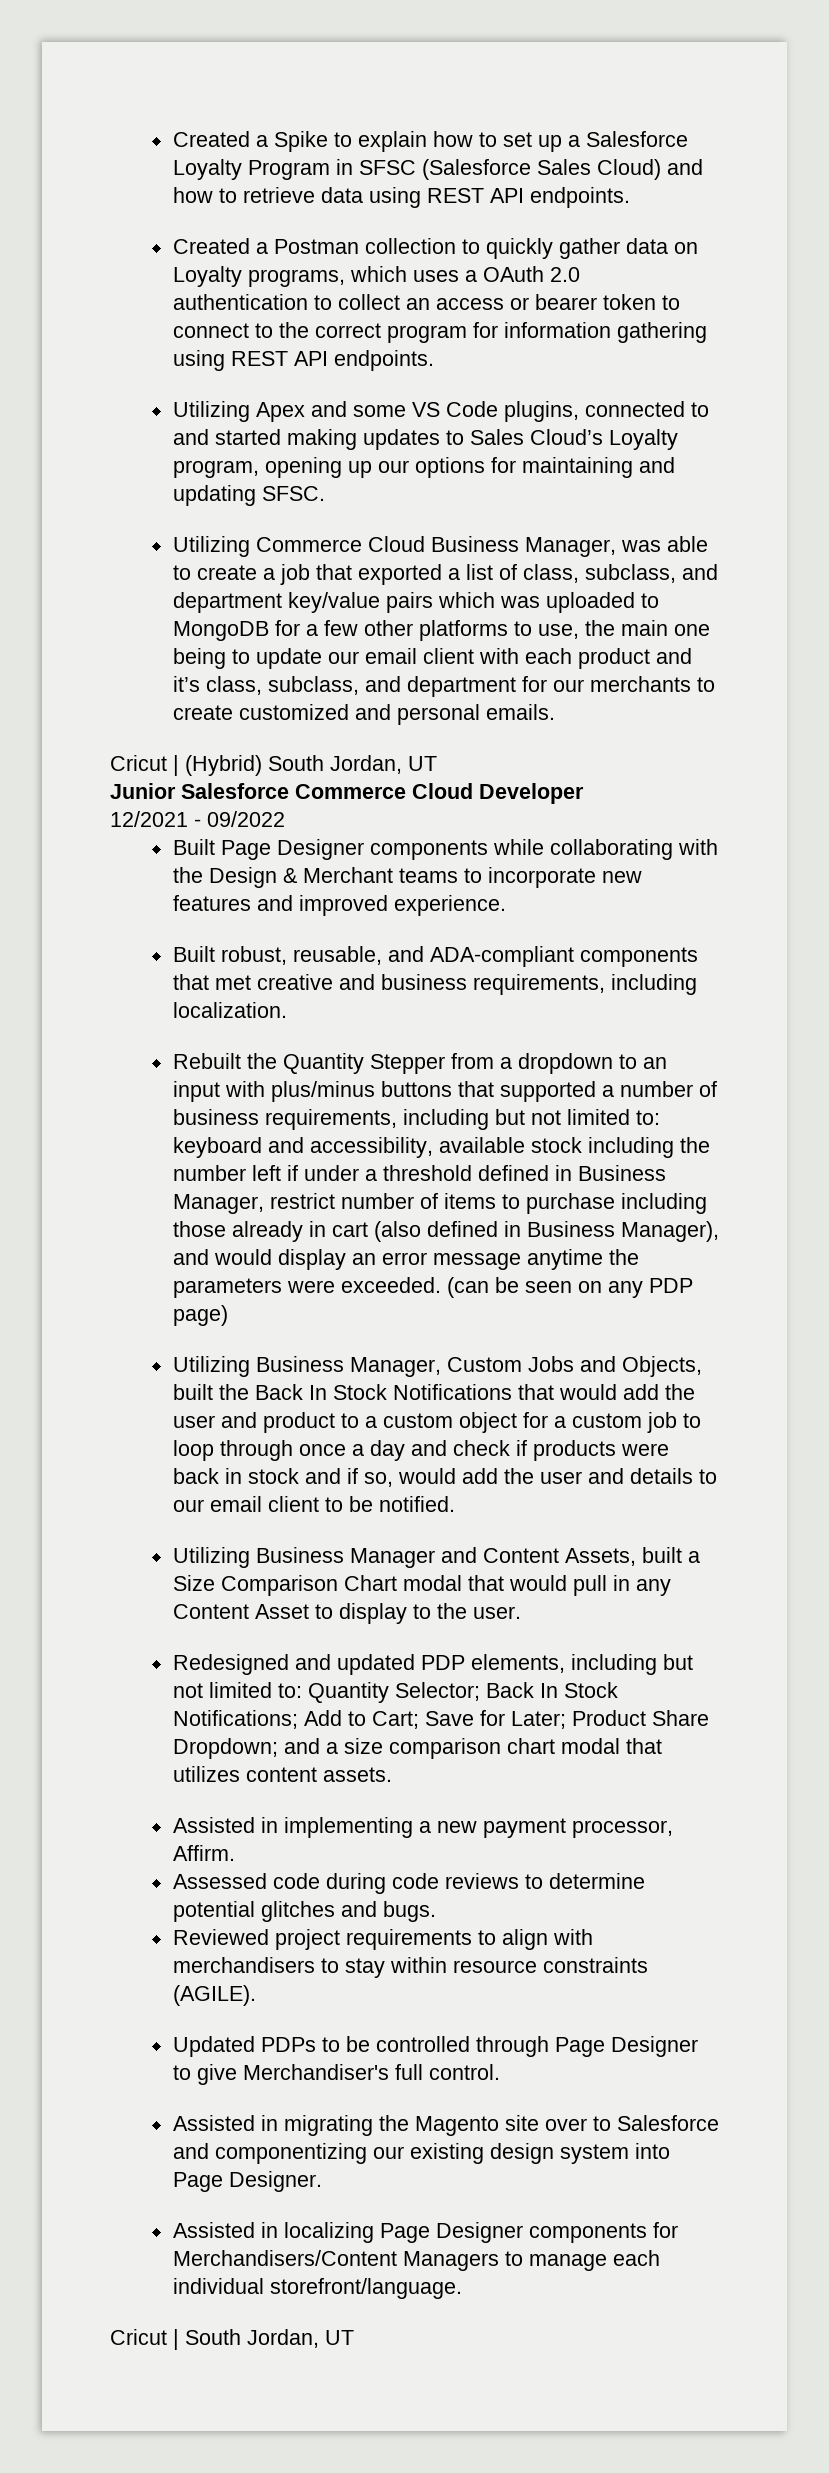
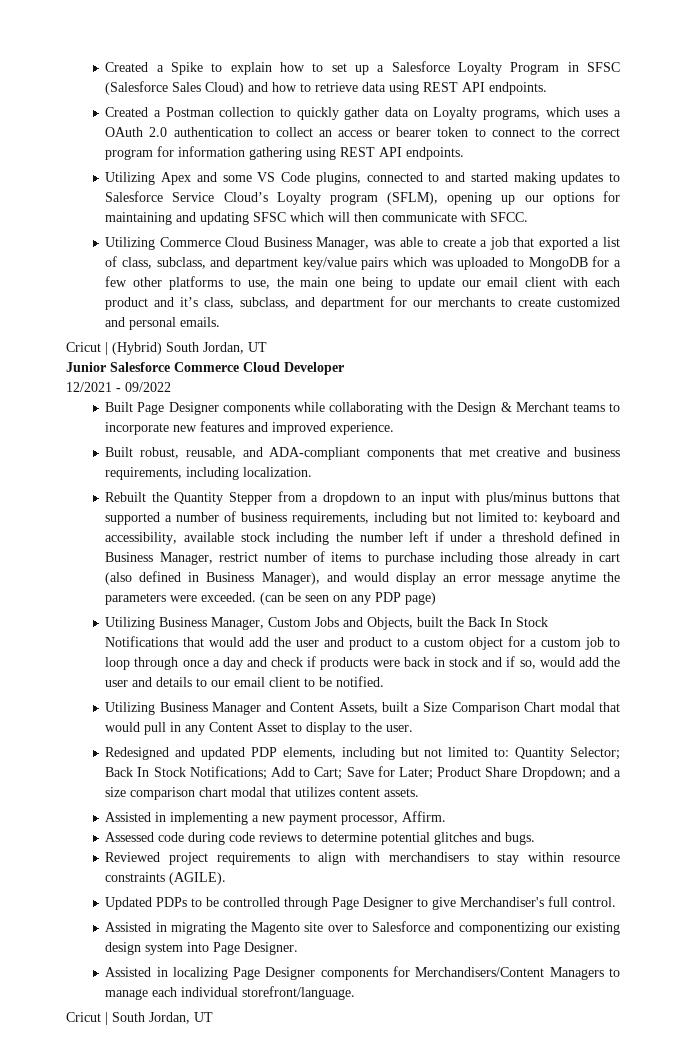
- Utilizing Apex and some VS Code plugins, connected to and started making updates to Sales Cloud’s Loyalty program, opening up our options for maintaining and updating SFSC.
+ Utilizing Apex and some VS Code plugins, connected to and started making updates to Salesforce Service Cloud’s Loyalty program (SFLM), opening up our options for maintaining and updating SFSC which will then communicate with SFCC.

